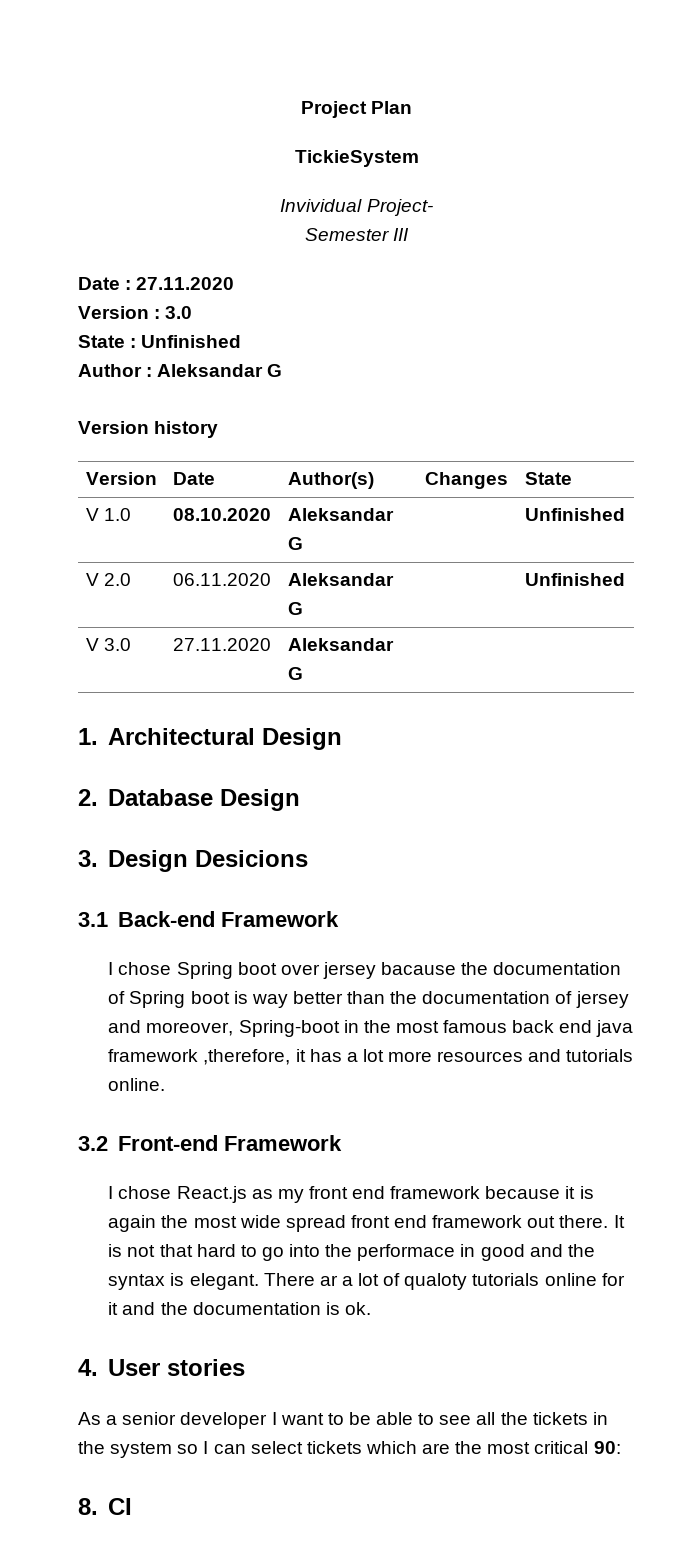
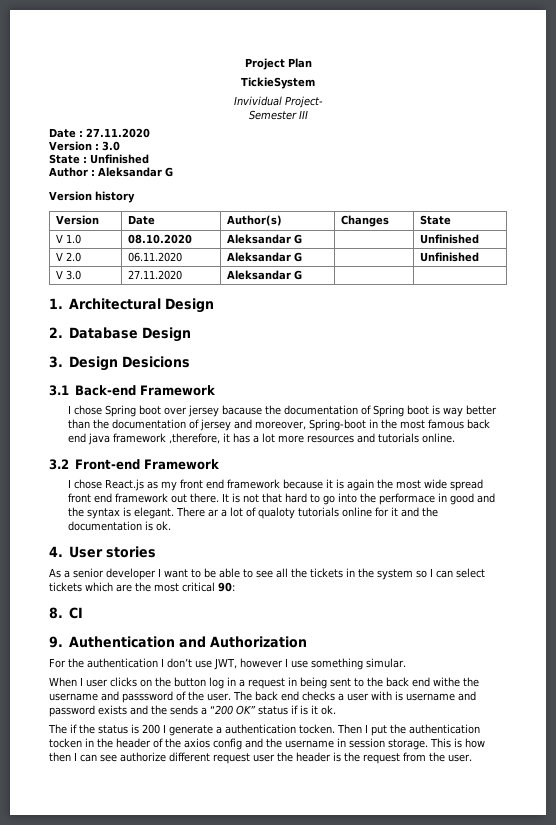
+ 9. Authentication and Authorization
+ For the authentication I don’t use JWT, however I use something simular.
+ When I user clicks on the button log in a request in being sent to the back end withe the username and passsword of the user. The back end checks a user with is username and password exists and the sends a “200 OK” status if is it ok.
+ The if the status is 200 I generate a authentication tocken. Then I put the authentication tocken in the header of the axios config and the username in session storage. This is how then I can see authorize different request user the header is the request from the user.

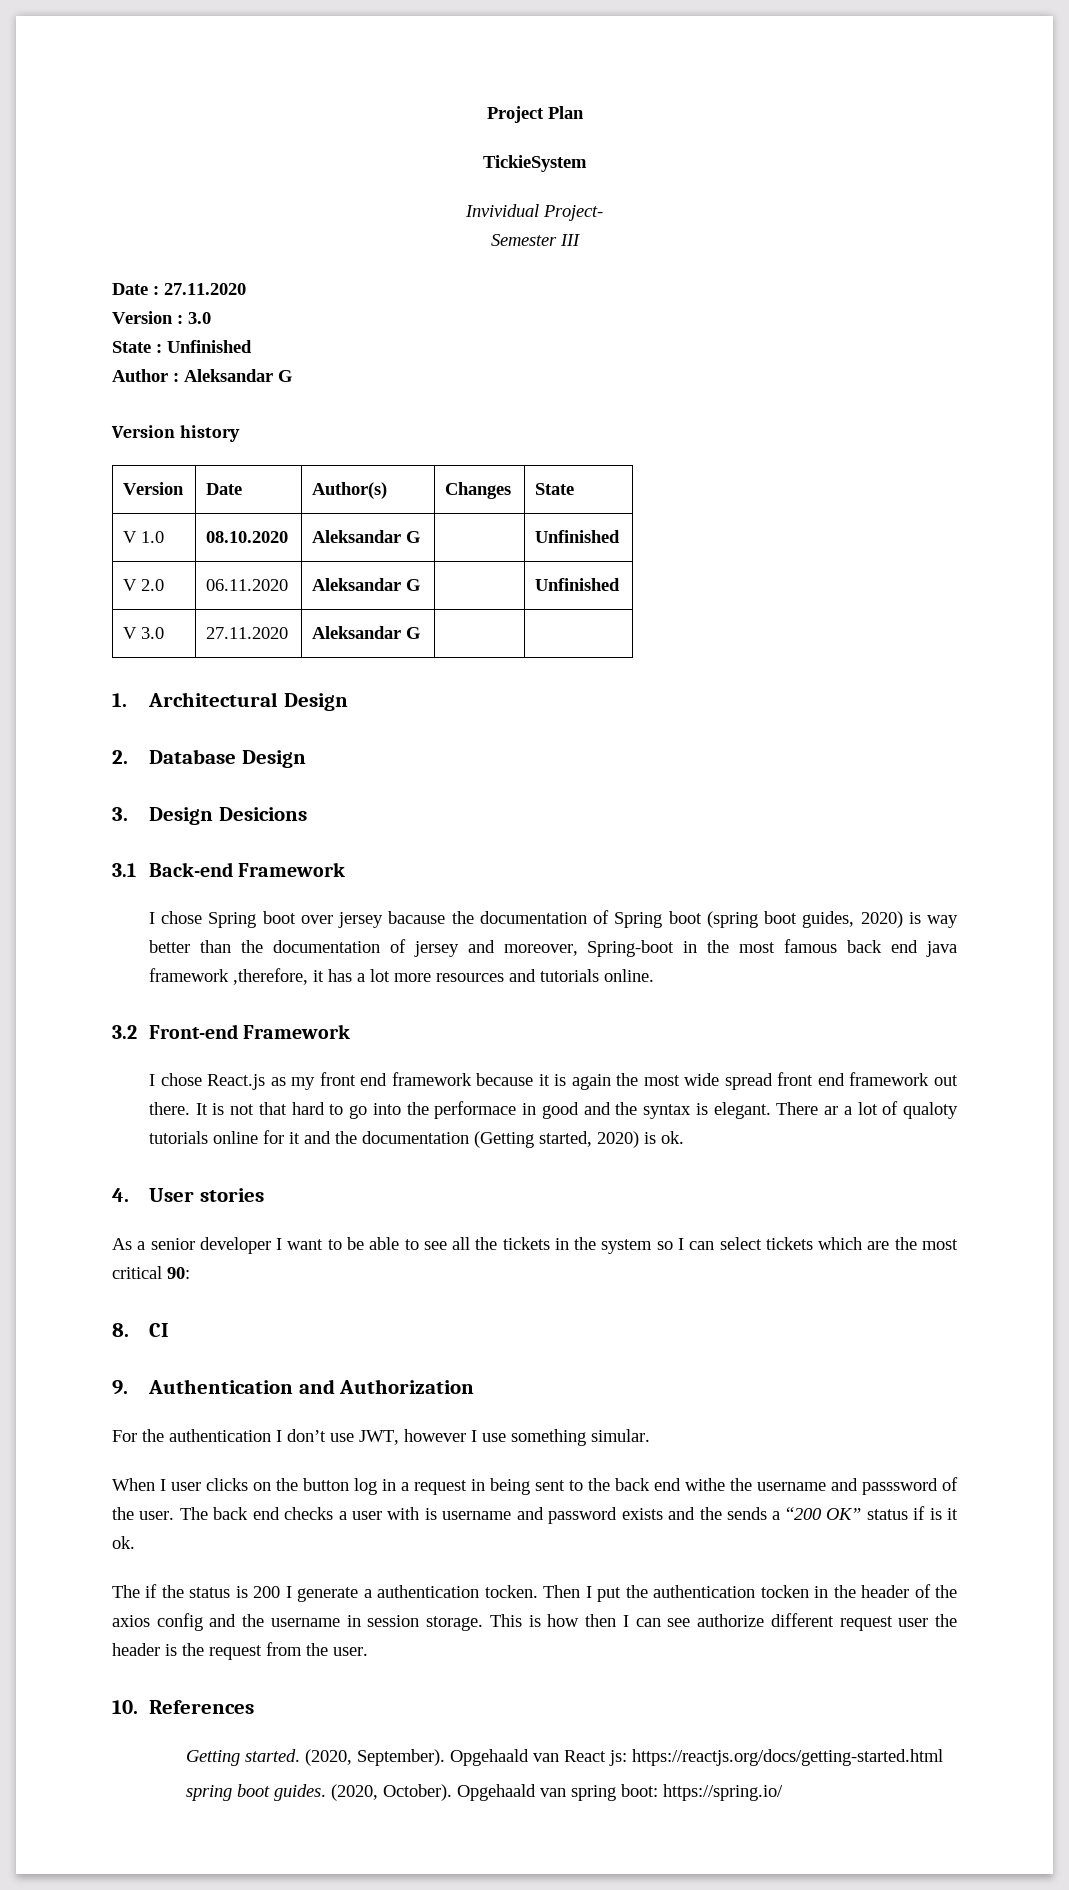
- I chose Spring boot over jersey bacause the documentation of Spring boot is way better than the documentation of jersey and moreover, Spring-boot in the most famous back end java framework ,therefore, it has a lot more resources and tutorials online.
+ I chose Spring boot over jersey bacause the documentation of Spring boot (spring boot guides, 2020) is way better than the documentation of jersey and moreover, Spring-boot in the most famous back end java framework ,therefore, it has a lot more resources and tutorials online.
- There ar a lot of qualoty tutorials online for it and the documentation is ok.
+ There ar a lot of qualoty tutorials online for it and the documentation (Getting started, 2020) is ok.
+ 10. References
+ Getting started. (2020, September). Opgehaald van React js: https://reactjs.org/docs/getting-started.html
+ spring boot guides. (2020, October). Opgehaald van spring boot: https://spring.io/

